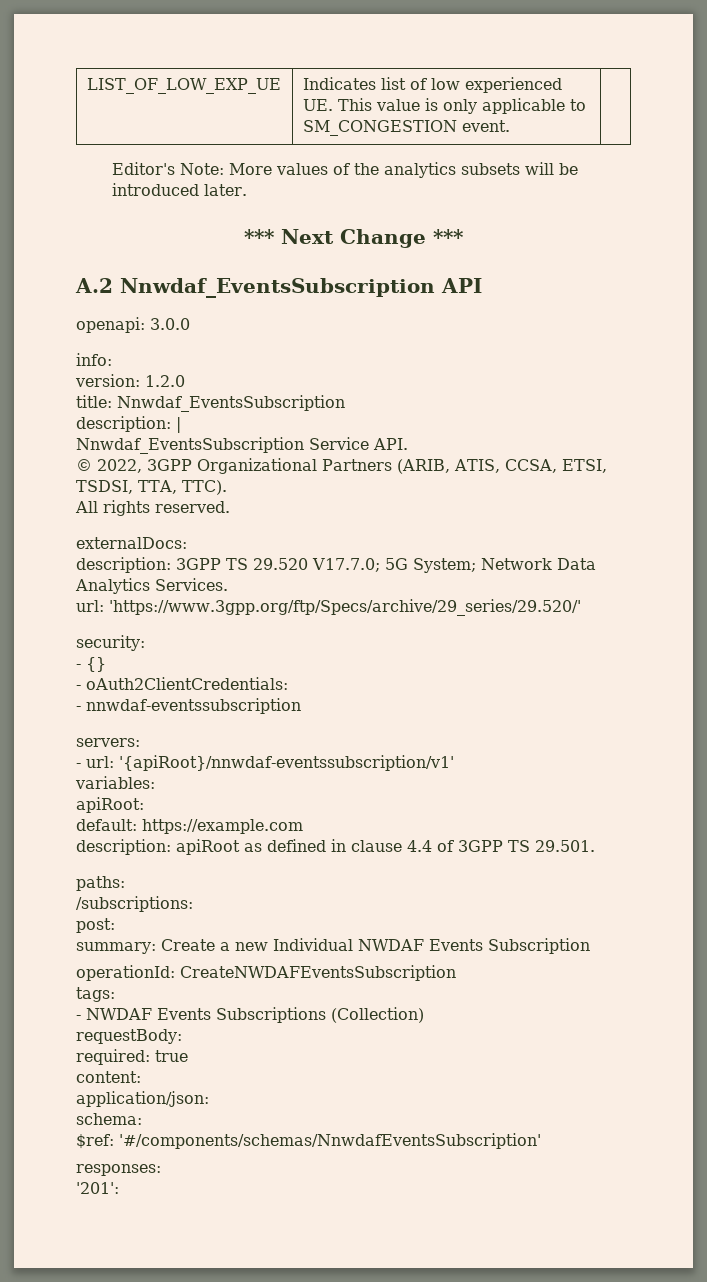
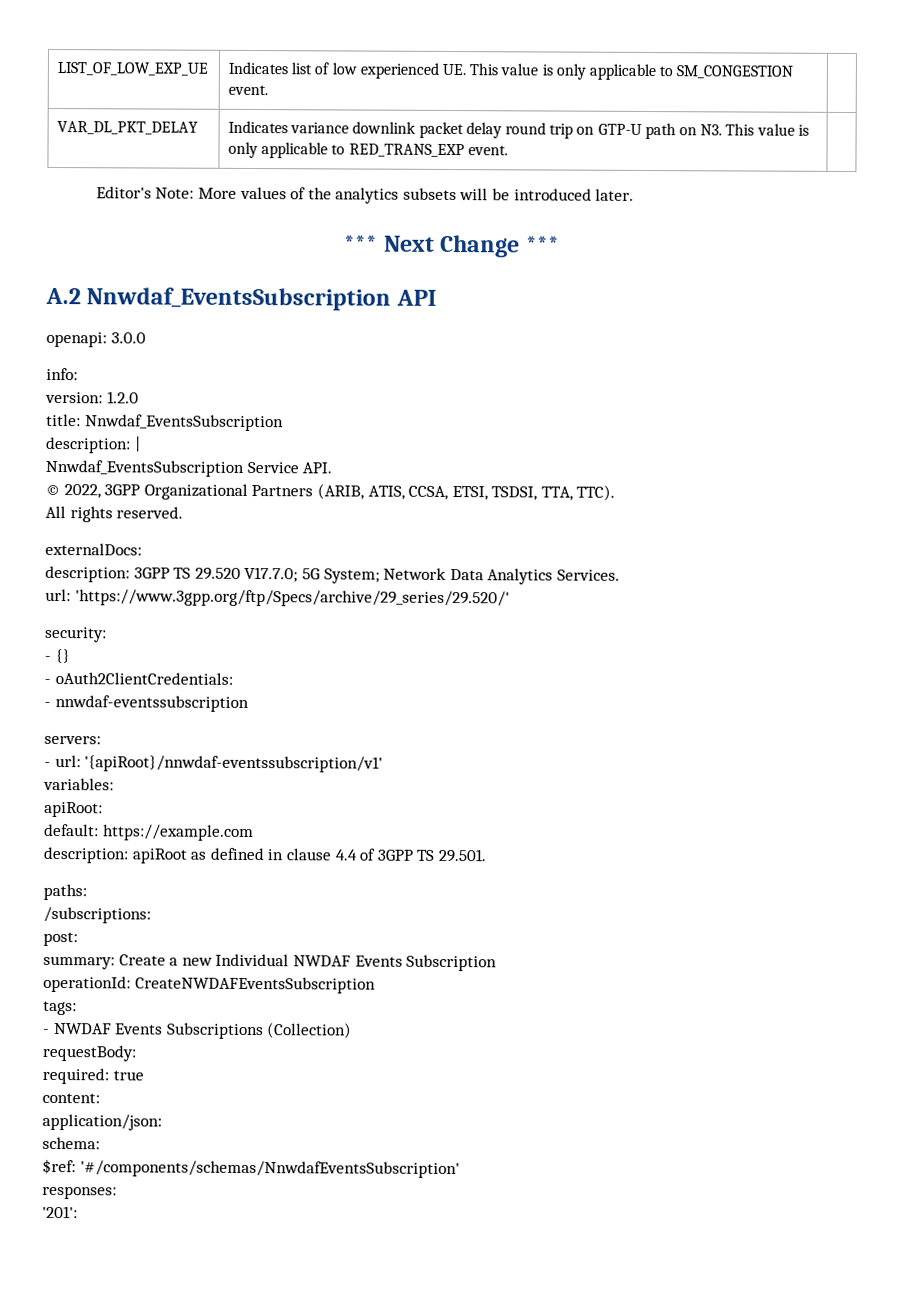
+ VAR_DL_PKT_DELAY | Indicates variance downlink packet delay round trip on GTP-U path on N3. This value is only applicable to RED_TRANS_EXP event. |

